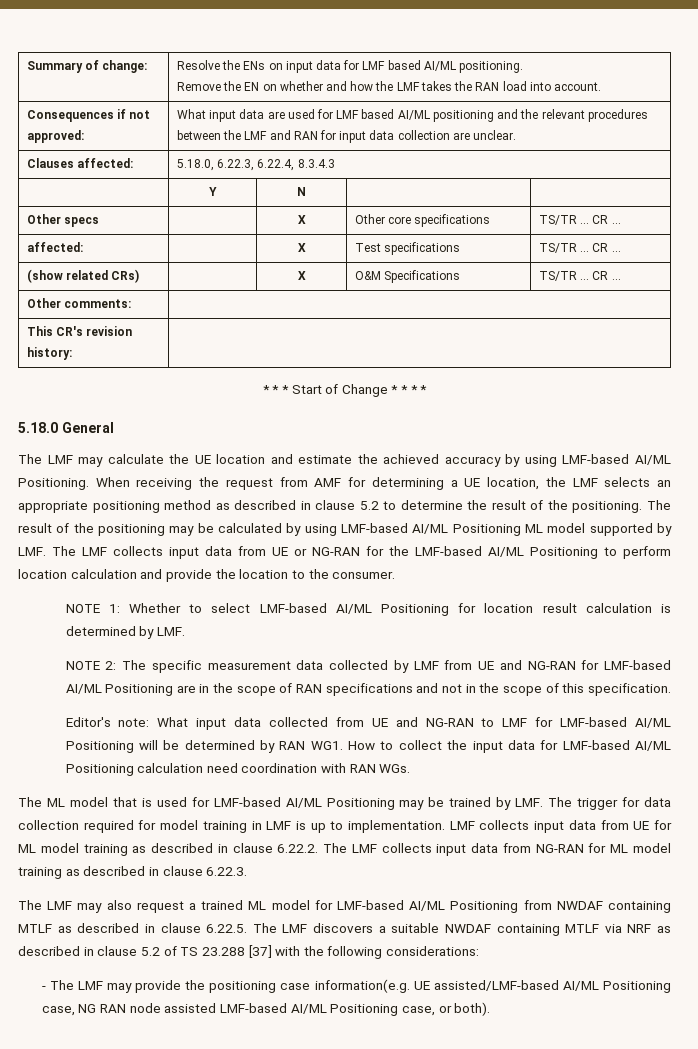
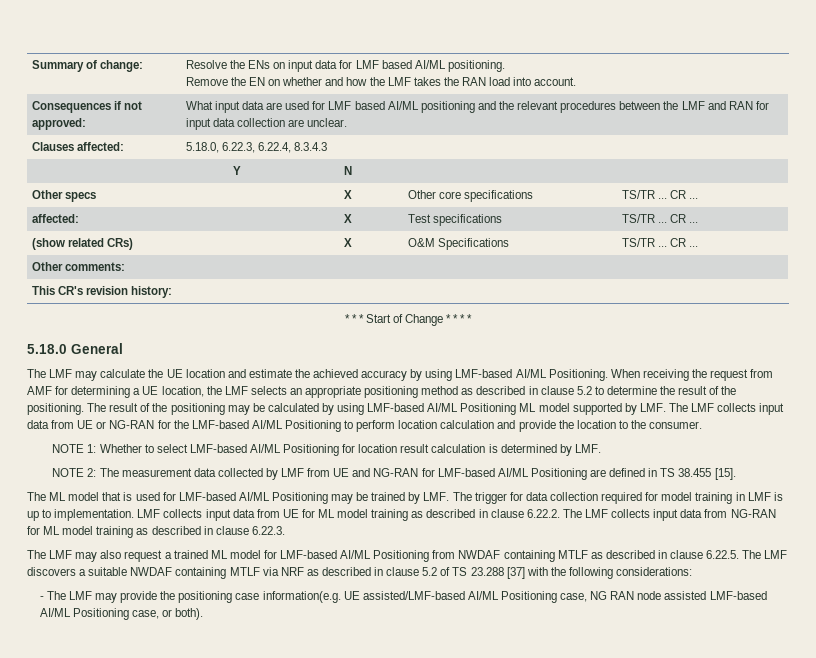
- NOTE 2: The specific measurement data collected by LMF from UE and NG-RAN for LMF-based AI/ML Positioning are in the scope of RAN specifications and not in the scope of this specification.
- Editor's note: What input data collected from UE and NG-RAN to LMF for LMF-based AI/ML Positioning will be determined by RAN WG1. How to collect the input data for LMF-based AI/ML Positioning calculation need coordination with RAN WGs.
+ NOTE 2: The measurement data collected by LMF from UE and NG-RAN for LMF-based AI/ML Positioning are defined in TS 38.455 [15].

